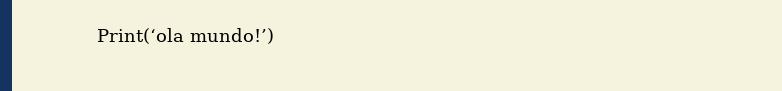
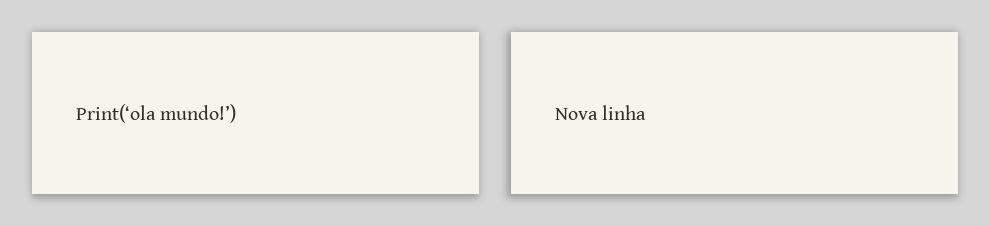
+ Nova linha

